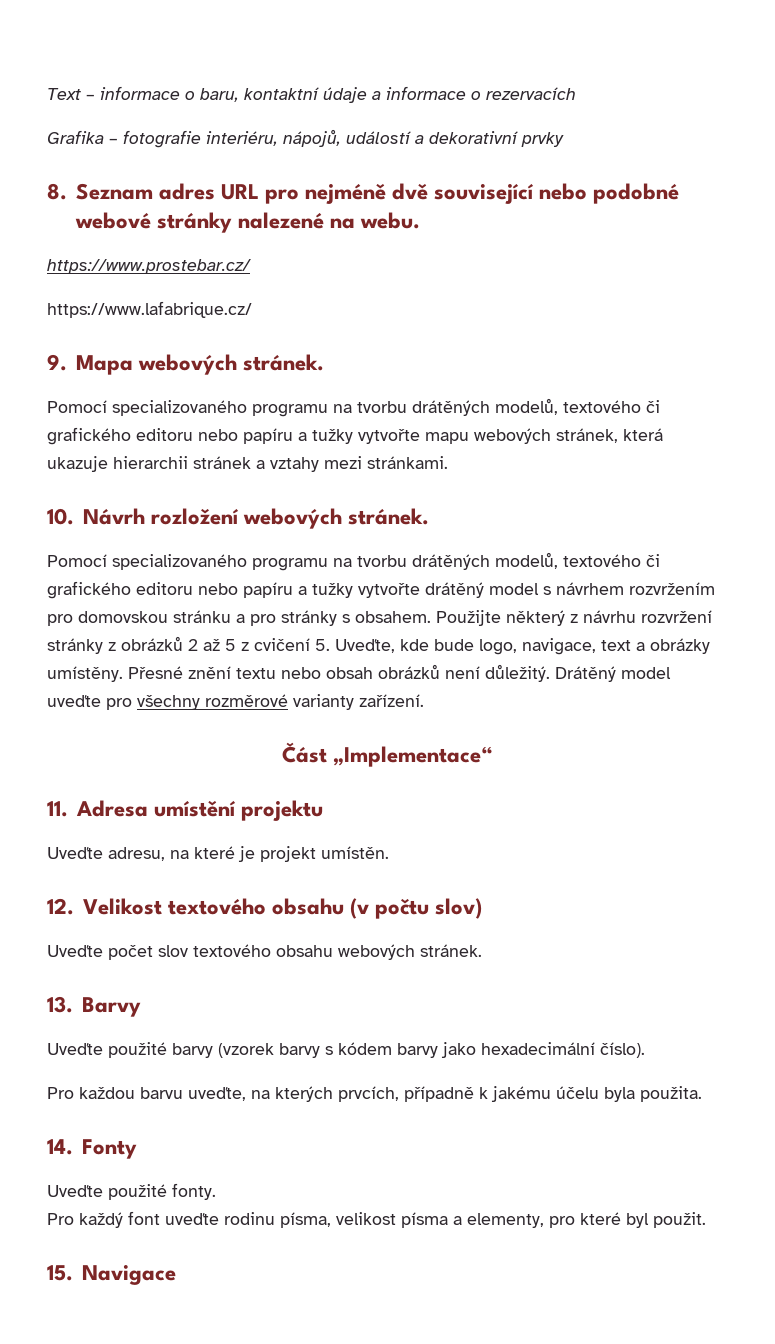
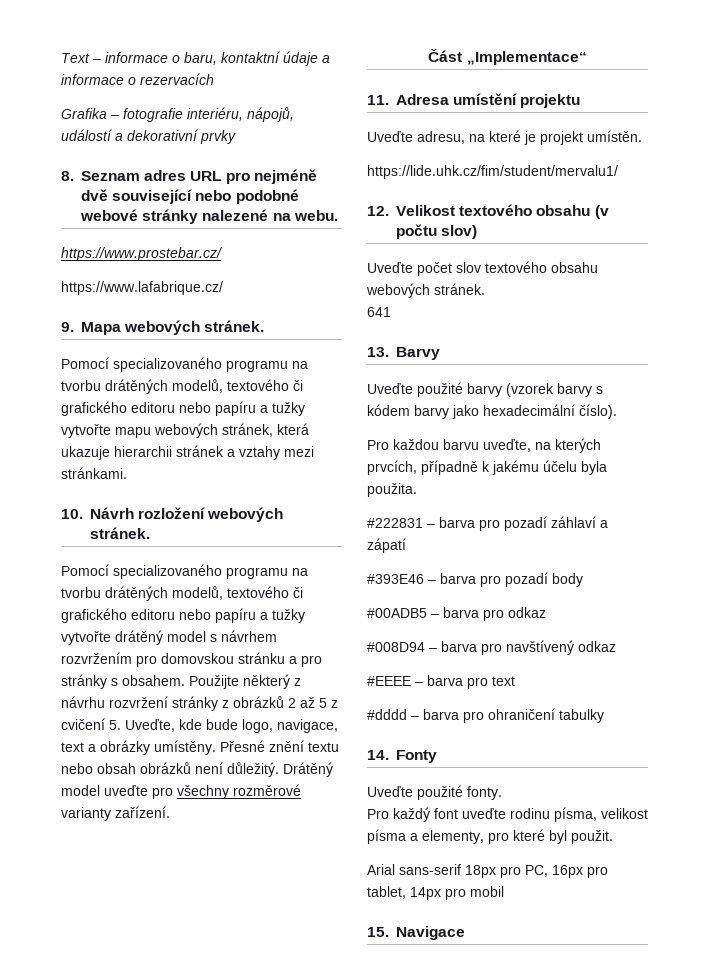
+ https://lide.uhk.cz/fim/student/mervalu1/
+ 641
+ #222831 – barva pro pozadí záhlaví a zápatí
+ #393E46 – barva pro pozadí body
+ #00ADB5 – barva pro odkaz
+ #008D94 – barva pro navštívený odkaz
+ #EEEE – barva pro text
+ #dddd – barva pro ohraničení tabulky
+ Arial sans-serif 18px pro PC, 16px pro tablet, 14px pro mobil

